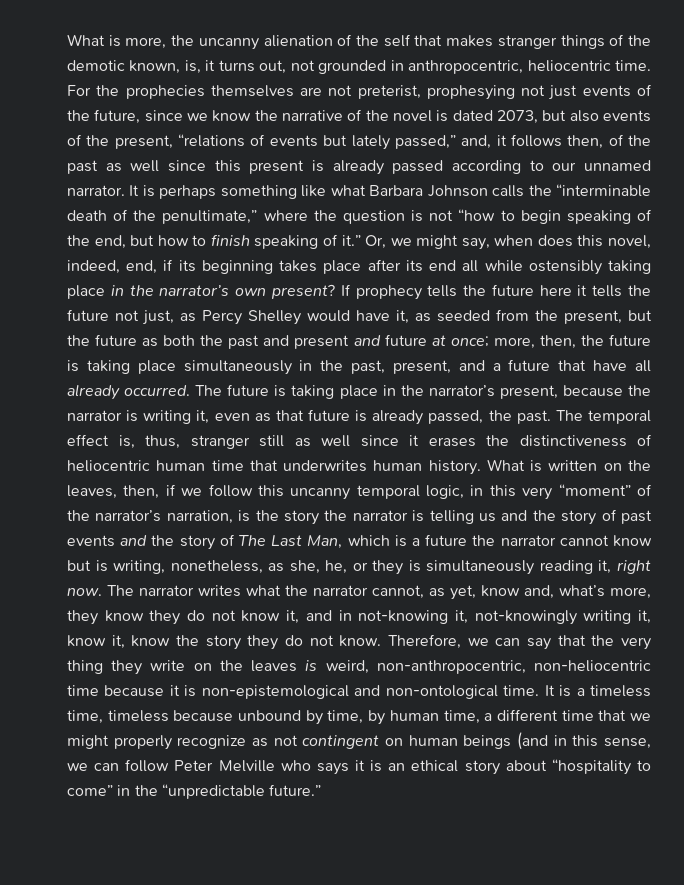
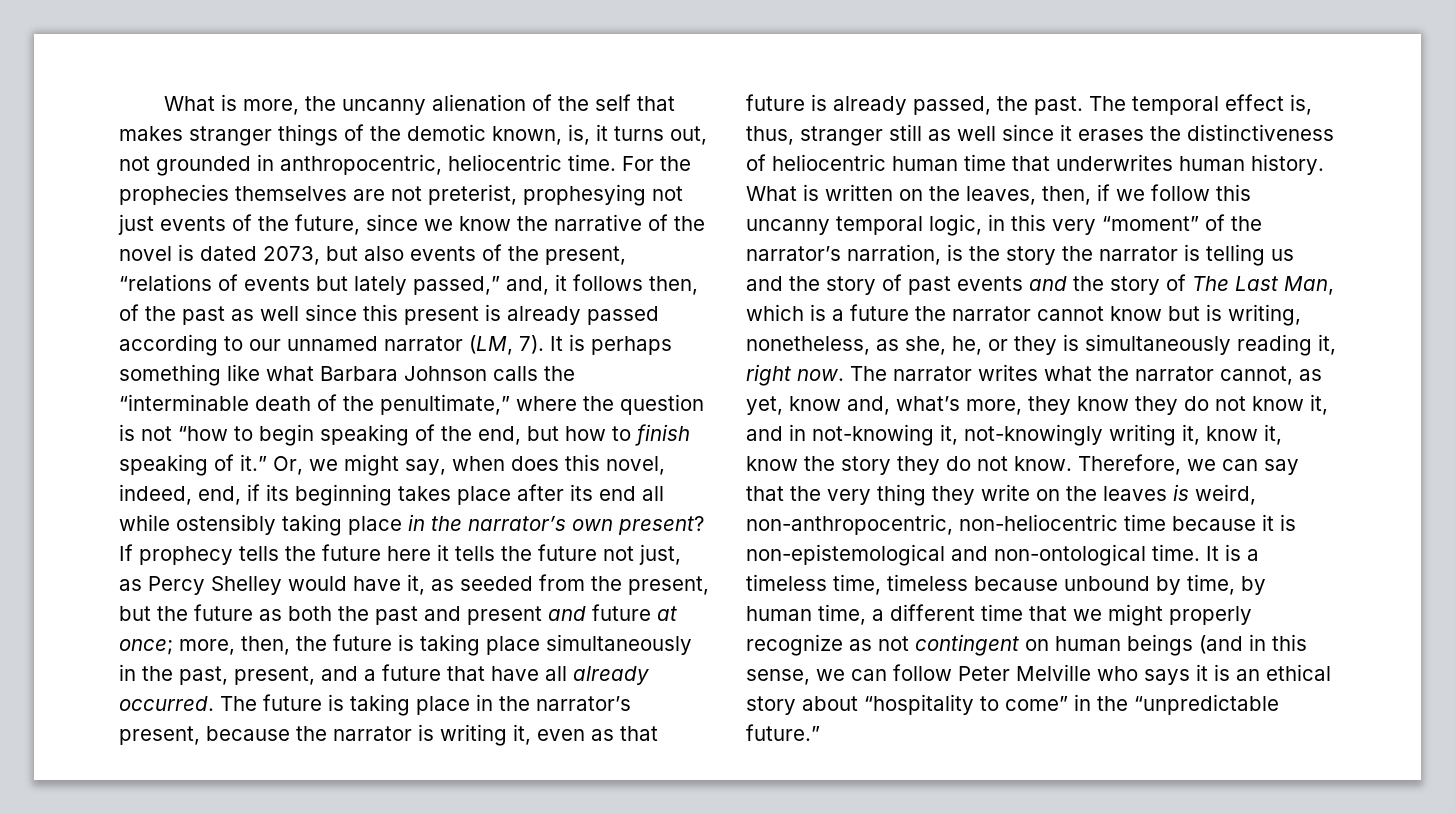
- For the prophecies themselves are not preterist, prophesying not just events of the future, since we know the narrative of the novel is dated 2073, but also events of the present, “relations of events but lately passed,” and, it follows then, of the past as well since this present is already passed according to our unnamed narrator.
+ For the prophecies themselves are not preterist, prophesying not just events of the future, since we know the narrative of the novel is dated 2073, but also events of the present, “relations of events but lately passed,” and, it follows then, of the past as well since this present is already passed according to our unnamed narrator (LM, 7).

